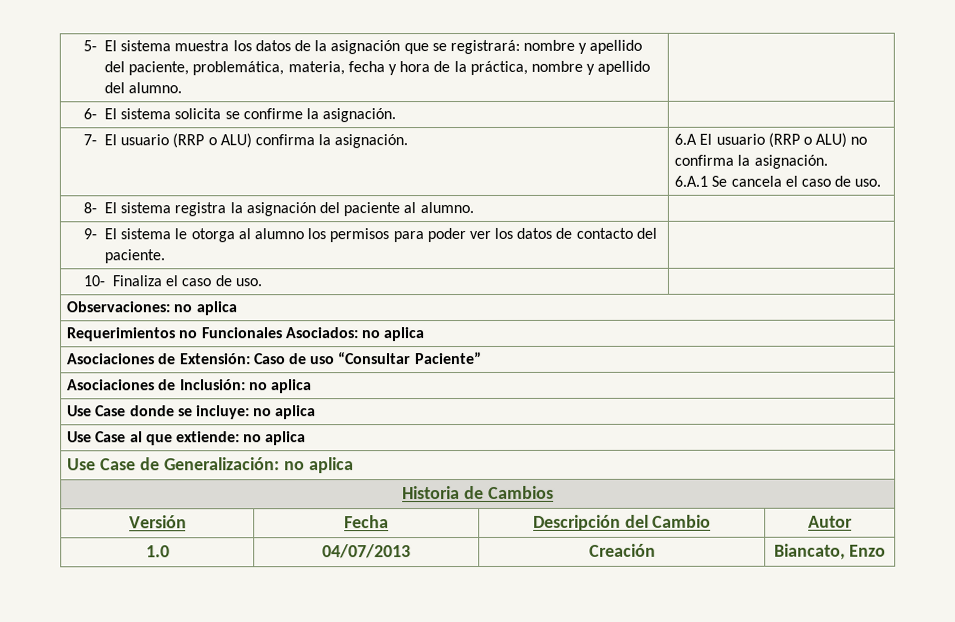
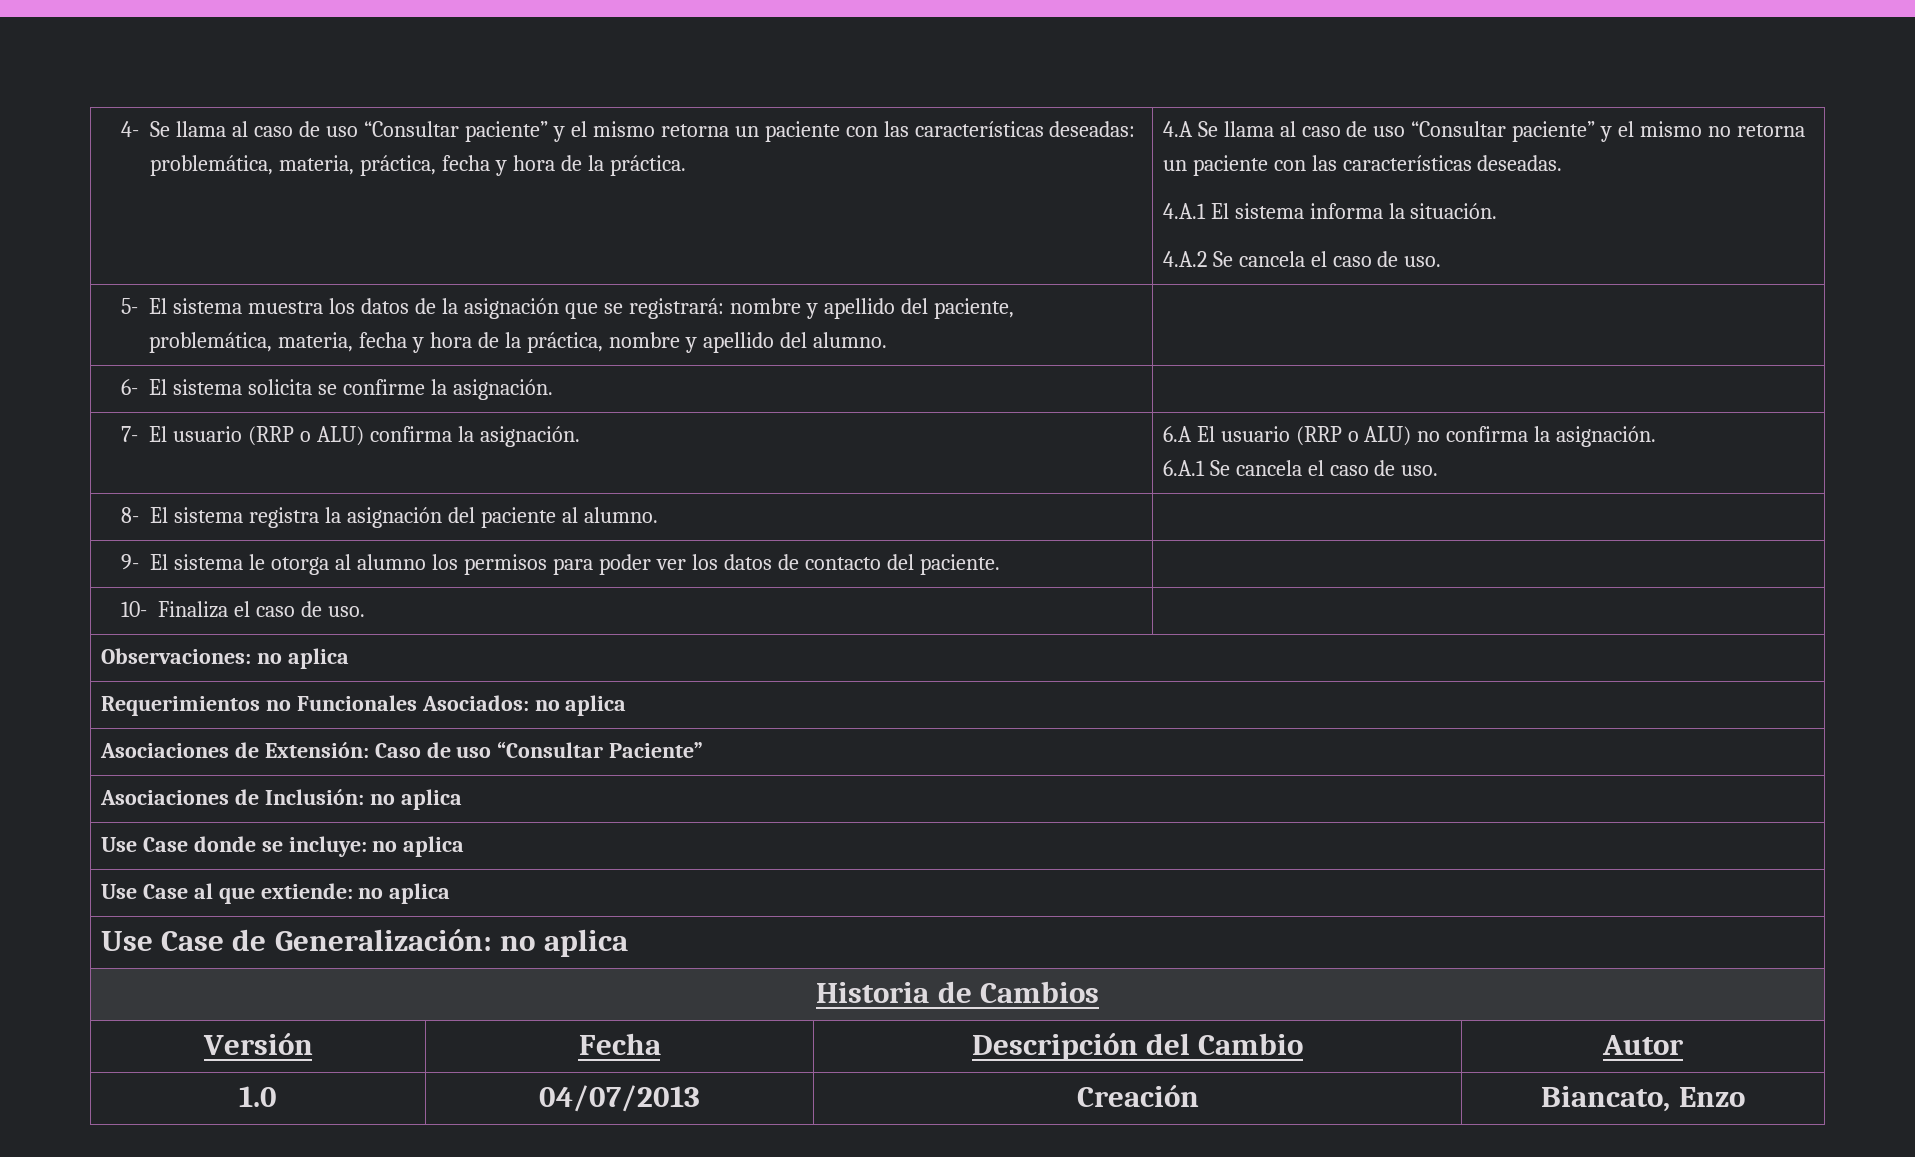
+ 4- Se llama al caso de uso “Consultar paciente” y el mismo retorna un paciente con las características deseadas: problemática, materia, práctica, fecha y hora de la práctica. | 4.A Se llama al caso de uso “Consultar paciente” y el mismo no retorna un paciente con las características deseadas.
+ 4.A.1 El sistema informa la situación.
+ 4.A.2 Se cancela el caso de uso.

